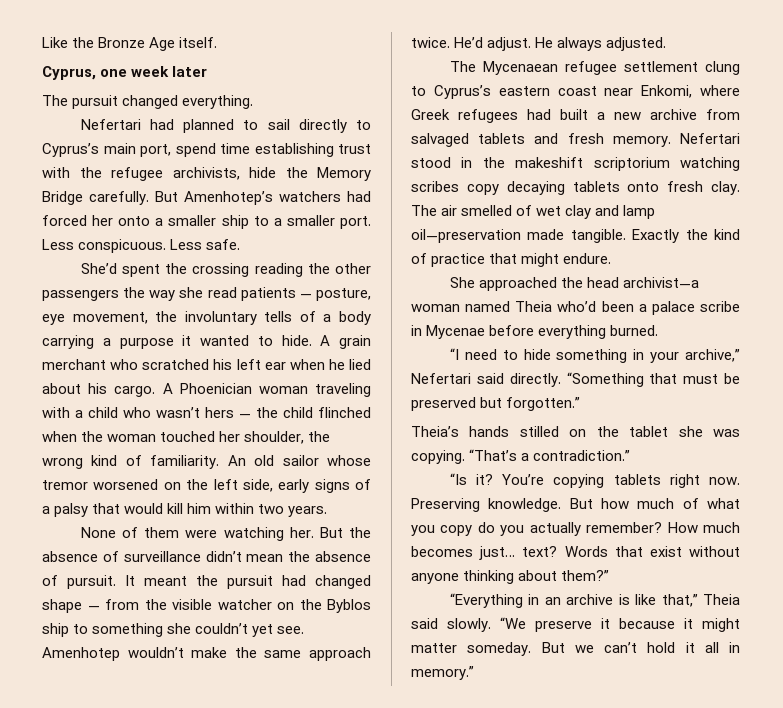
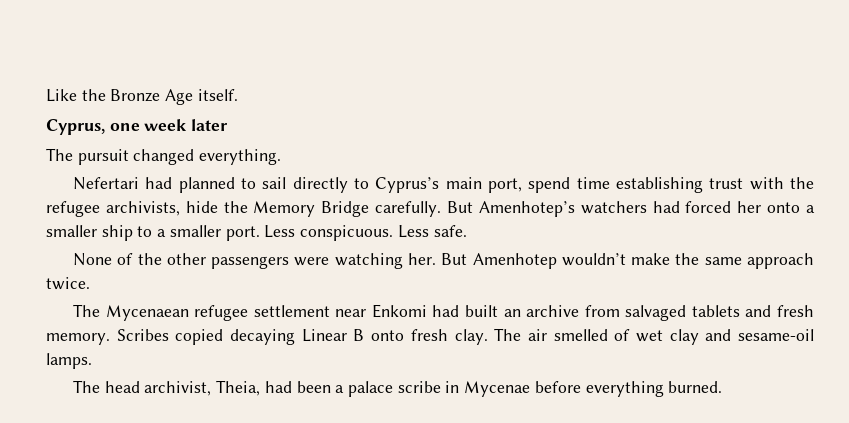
- She’d spent the crossing reading the other passengers the way she read patients — posture, eye movement, the involuntary tells of a body carrying a purpose it wanted to hide. A grain merchant who scratched his left ear when he lied about his cargo. A Phoenician woman traveling with a child who wasn’t hers — the child flinched when the woman touched her shoulder, the wrong kind of familiarity. An old sailor whose tremor worsened on the left side, early signs of a palsy that would kill him within two years.
- None of them were watching her. But the absence of surveillance didn’t mean the absence of pursuit. It meant the pursuit had changed shape — from the visible watcher on the Byblos ship to something she couldn’t yet see. Amenhotep wouldn’t make the same approach twice. He’d adjust. He always adjusted.
+ None of the other passengers were watching her. But Amenhotep wouldn’t make the same approach twice.
- The Mycenaean refugee settlement clung to Cyprus’s eastern coast near Enkomi, where Greek refugees had built a new archive from salvaged tablets and fresh memory.
+ The Mycenaean refugee settlement near Enkomi had built an archive from salvaged tablets and fresh memory.
- Nefertari stood in the makeshift scriptorium watching scribes copy decaying tablets onto fresh clay.
+ Scribes copied decaying Linear B onto fresh clay.
- The air smelled of wet clay and lamp oil—preservation made tangible. Exactly the kind of practice that might endure.
- She approached the head archivist—a woman named Theia who’d been a palace scribe in Mycenae before everything burned.
+ The air smelled of wet clay and sesame-oil lamps.
+ The head archivist, Theia, had been a palace scribe in Mycenae before everything burned.
- “I need to hide something in your archive,” Nefertari said directly. “Something that must be preserved but forgotten.”
- Theia’s hands stilled on the tablet she was copying. “That’s a contradiction.”
- “Is it? You’re copying tablets right now. Preserving knowledge. But how much of what you copy do you actually remember? How much becomes just… text? Words that exist without anyone thinking about them?”
- “Everything in an archive is like that,” Theia said slowly. “We preserve it because it might matter someday. But we can’t hold it all in memory.”

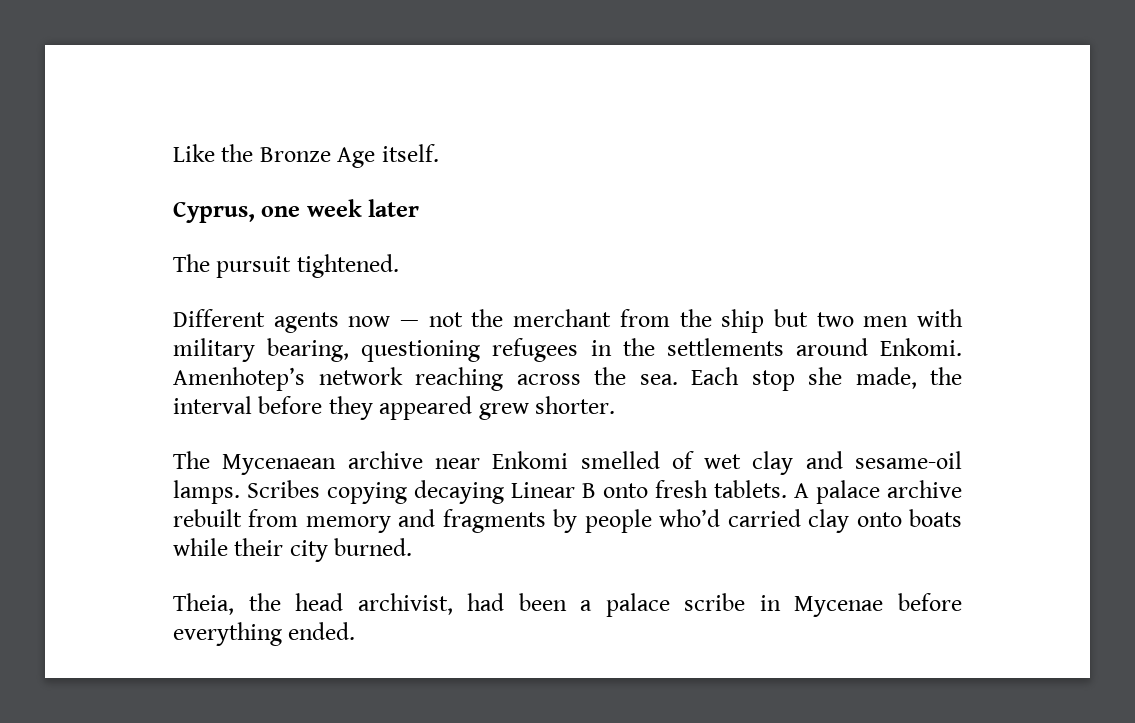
- The pursuit changed everything.
- Nefertari had planned to sail directly to Cyprus’s main port, spend time establishing trust with the refugee archivists, hide the Memory Bridge carefully. But Amenhotep’s watchers had forced her onto a smaller ship to a smaller port. Less conspicuous. Less safe.
- None of the other passengers were watching her. But Amenhotep wouldn’t make the same approach twice.
- The Mycenaean refugee settlement near Enkomi had built an archive from salvaged tablets and fresh memory. Scribes copied decaying Linear B onto fresh clay. The air smelled of wet clay and sesame-oil lamps.
- The head archivist, Theia, had been a palace scribe in Mycenae before everything burned.
+ The pursuit tightened.
+ Different agents now — not the merchant from the ship but two men with military bearing, questioning refugees in the settlements around Enkomi. Amenhotep’s network reaching across the sea. Each stop she made, the interval before they appeared grew shorter.
+ The Mycenaean archive near Enkomi smelled of wet clay and sesame-oil lamps. Scribes copying decaying Linear B onto fresh tablets. A palace archive rebuilt from memory and fragments by people who’d carried clay onto boats while their city burned.
+ Theia, the head archivist, had been a palace scribe in Mycenae before everything ended.

